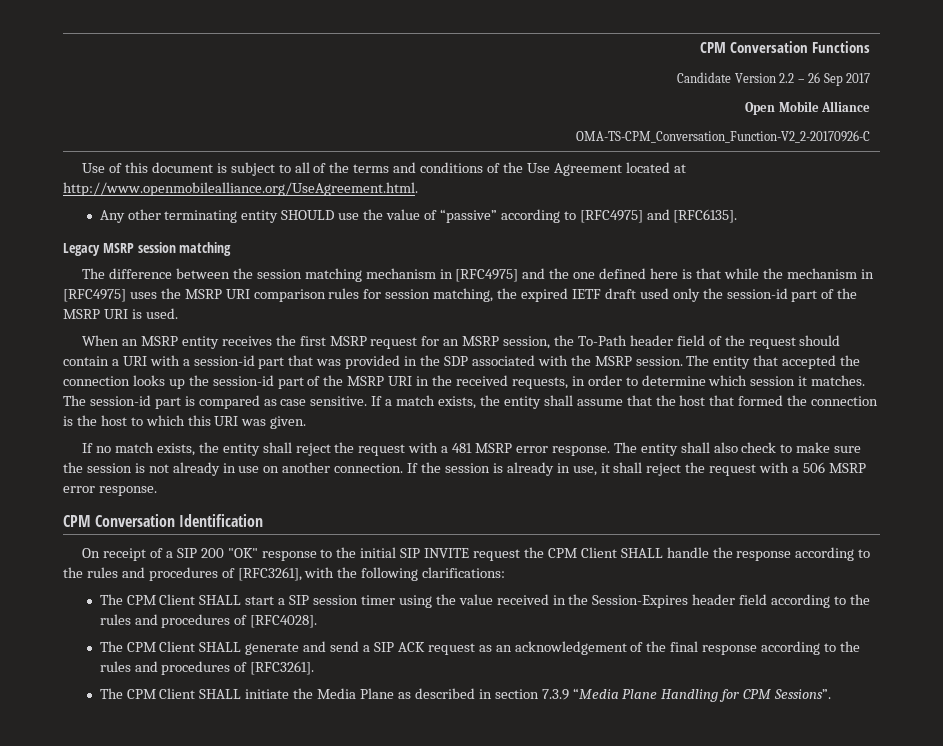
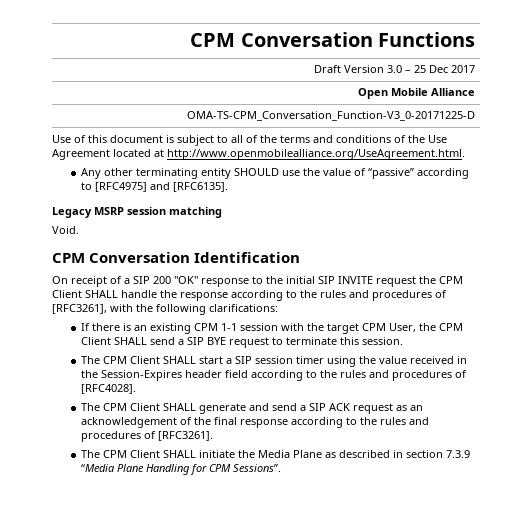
- Candidate Version 2.2 – 26 Sep 2017
+ Draft Version 3.0 – 25 Dec 2017
- OMA-TS-CPM_Conversation_Function-V2_2-20170926-C
+ OMA-TS-CPM_Conversation_Function-V3_0-20171225-D
- The difference between the session matching mechanism in [RFC4975] and the one defined here is that while the mechanism in [RFC4975] uses the MSRP URI comparison rules for session matching, the expired IETF draft used only the session-id part of the MSRP URI is used.
- When an MSRP entity receives the first MSRP request for an MSRP session, the To-Path header field of the request should contain a URI with a session-id part that was provided in the SDP associated with the MSRP session. The entity that accepted the connection looks up the session-id part of the MSRP URI in the received requests, in order to determine which session it matches. The session-id part is compared as case sensitive. If a match exists, the entity shall assume that the host that formed the connection is the host to which this URI was given.
- If no match exists, the entity shall reject the request with a 481 MSRP error response. The entity shall also check to make sure the session is not already in use on another connection. If the session is already in use, it shall reject the request with a 506 MSRP error response.
+ Void.
+ If there is an existing CPM 1-1 session with the target CPM User, the CPM Client SHALL send a SIP BYE request to terminate this session.

